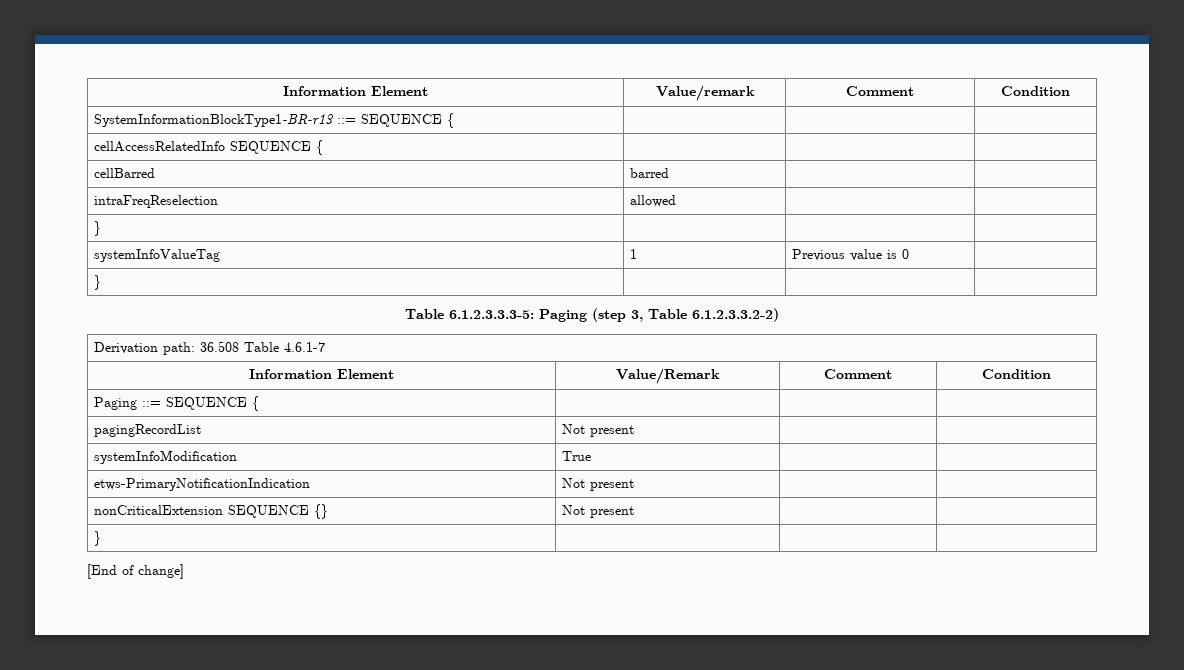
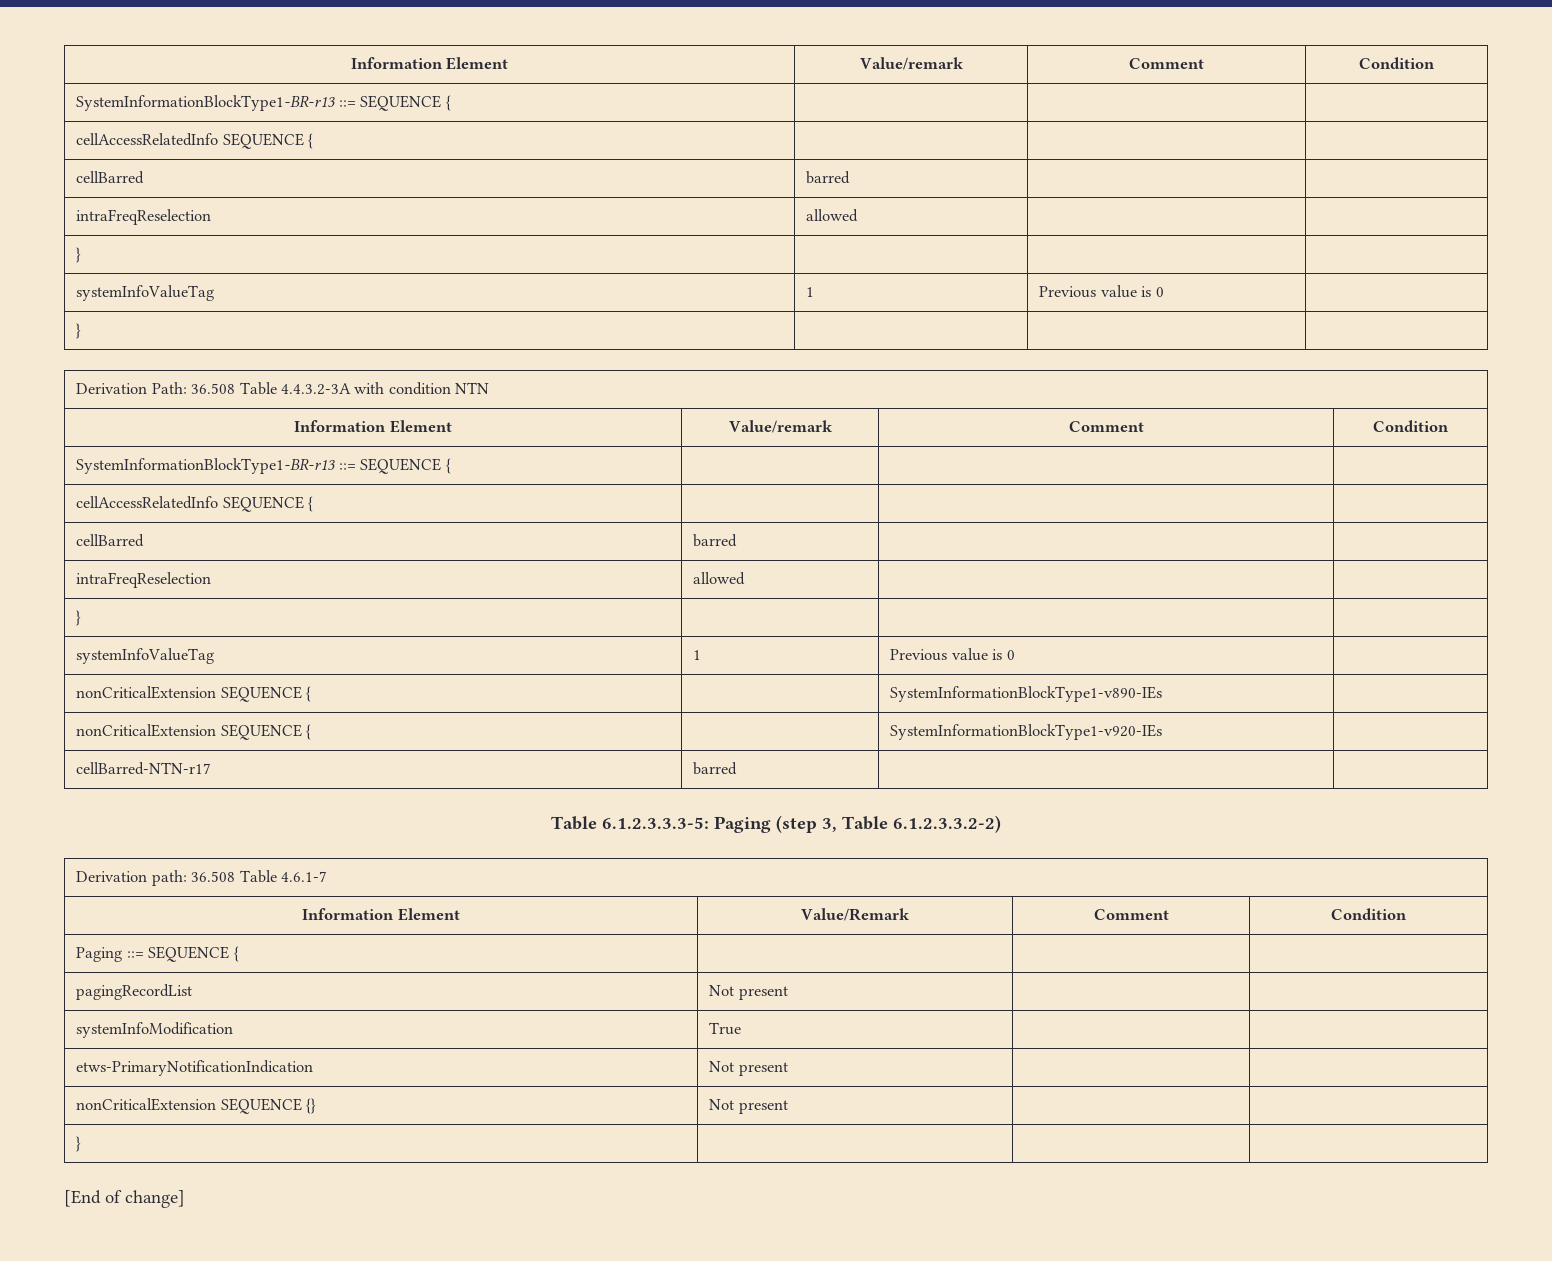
+ Derivation Path: 36.508 Table 4.4.3.2-3A with condition NTN
+ Information Element | Value/remark | Comment | Condition
+ SystemInformationBlockType1-BR-r13 ::= SEQUENCE { | | |
+ cellAccessRelatedInfo SEQUENCE { | | |
+ cellBarred | barred | |
+ intraFreqReselection | allowed | |
+ } | | |
+ systemInfoValueTag | 1 | Previous value is 0 |
+ nonCriticalExtension SEQUENCE { | | SystemInformationBlockType1-v890-IEs |
+ nonCriticalExtension SEQUENCE { | | SystemInformationBlockType1-v920-IEs |
+ cellBarred-NTN-r17 | barred | |

